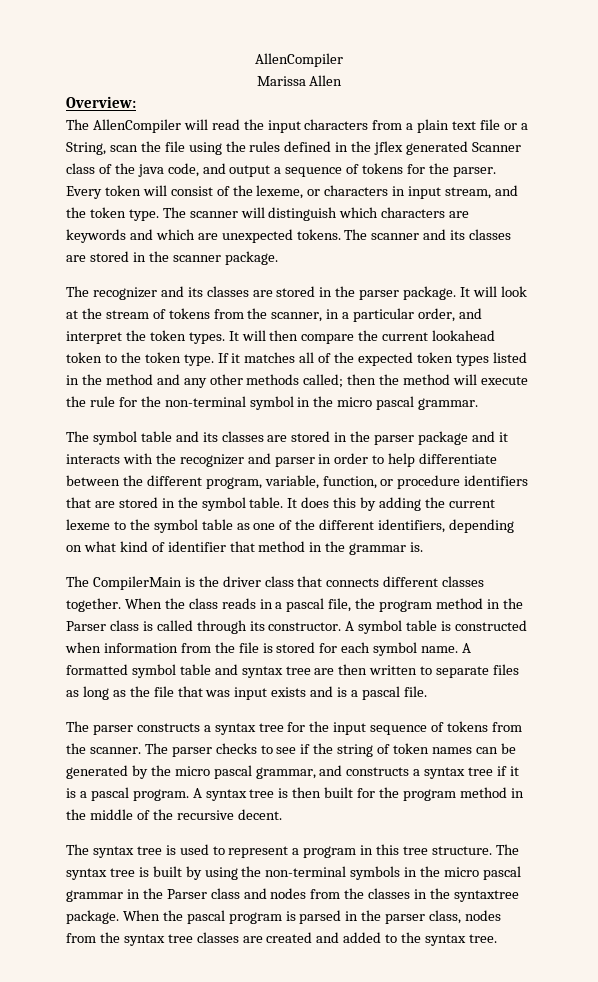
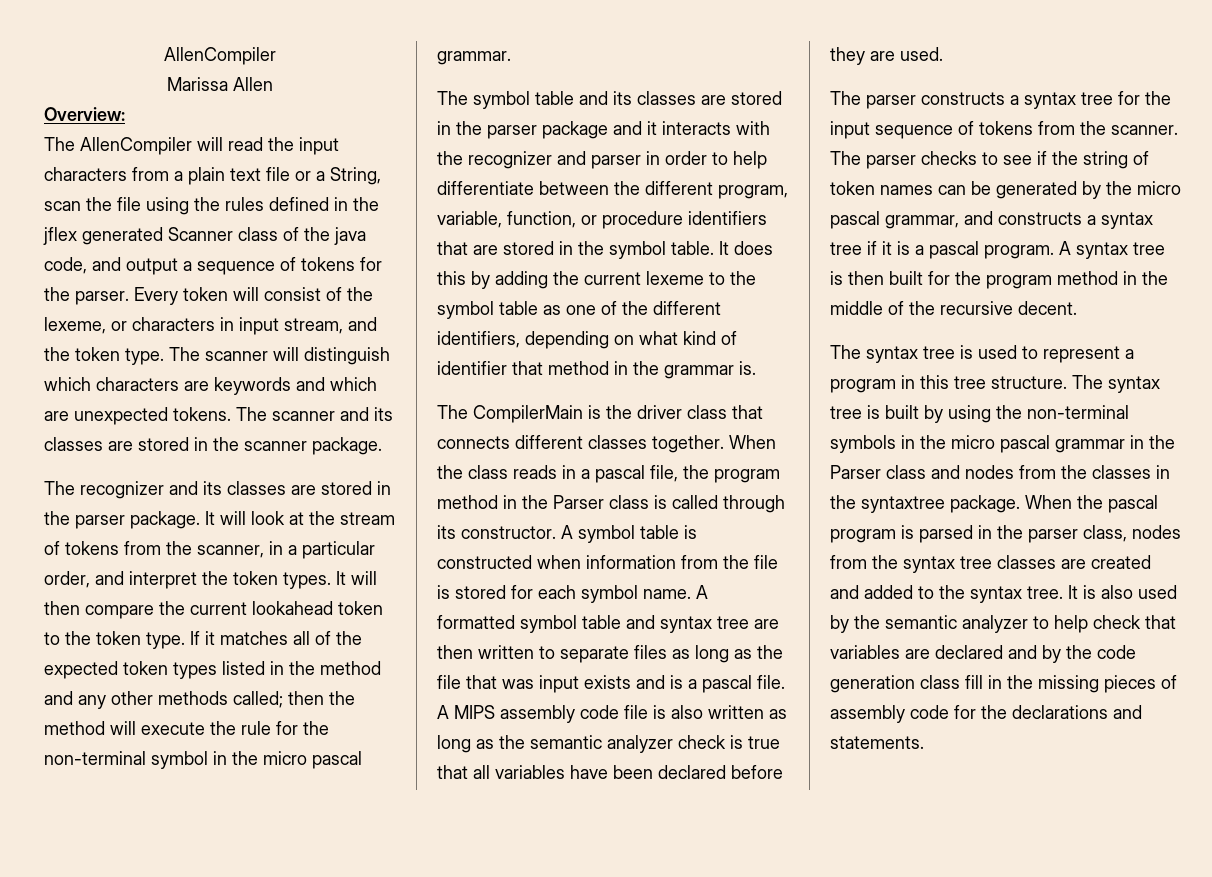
+ A MIPS assembly code file is also written as long as the semantic analyzer check is true that all variables have been declared before they are used.
+ It is also used by the semantic analyzer to help check that variables are declared and by the code generation class fill in the missing pieces of assembly code for the declarations and statements.

